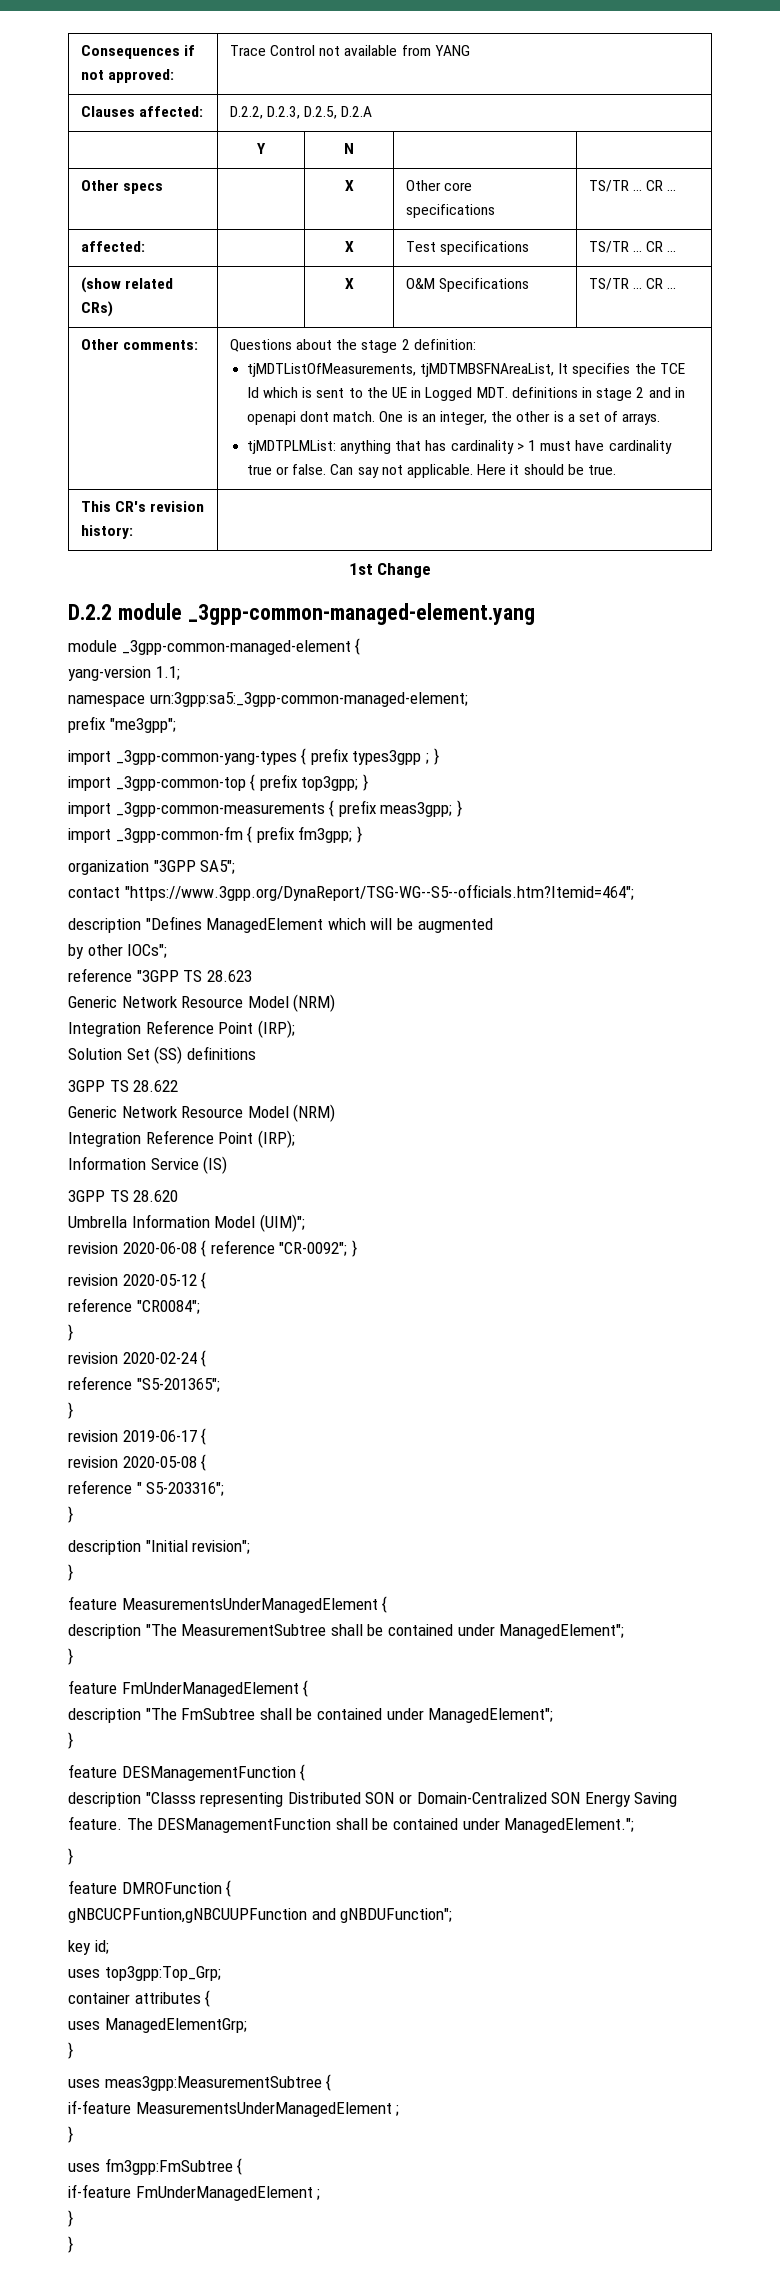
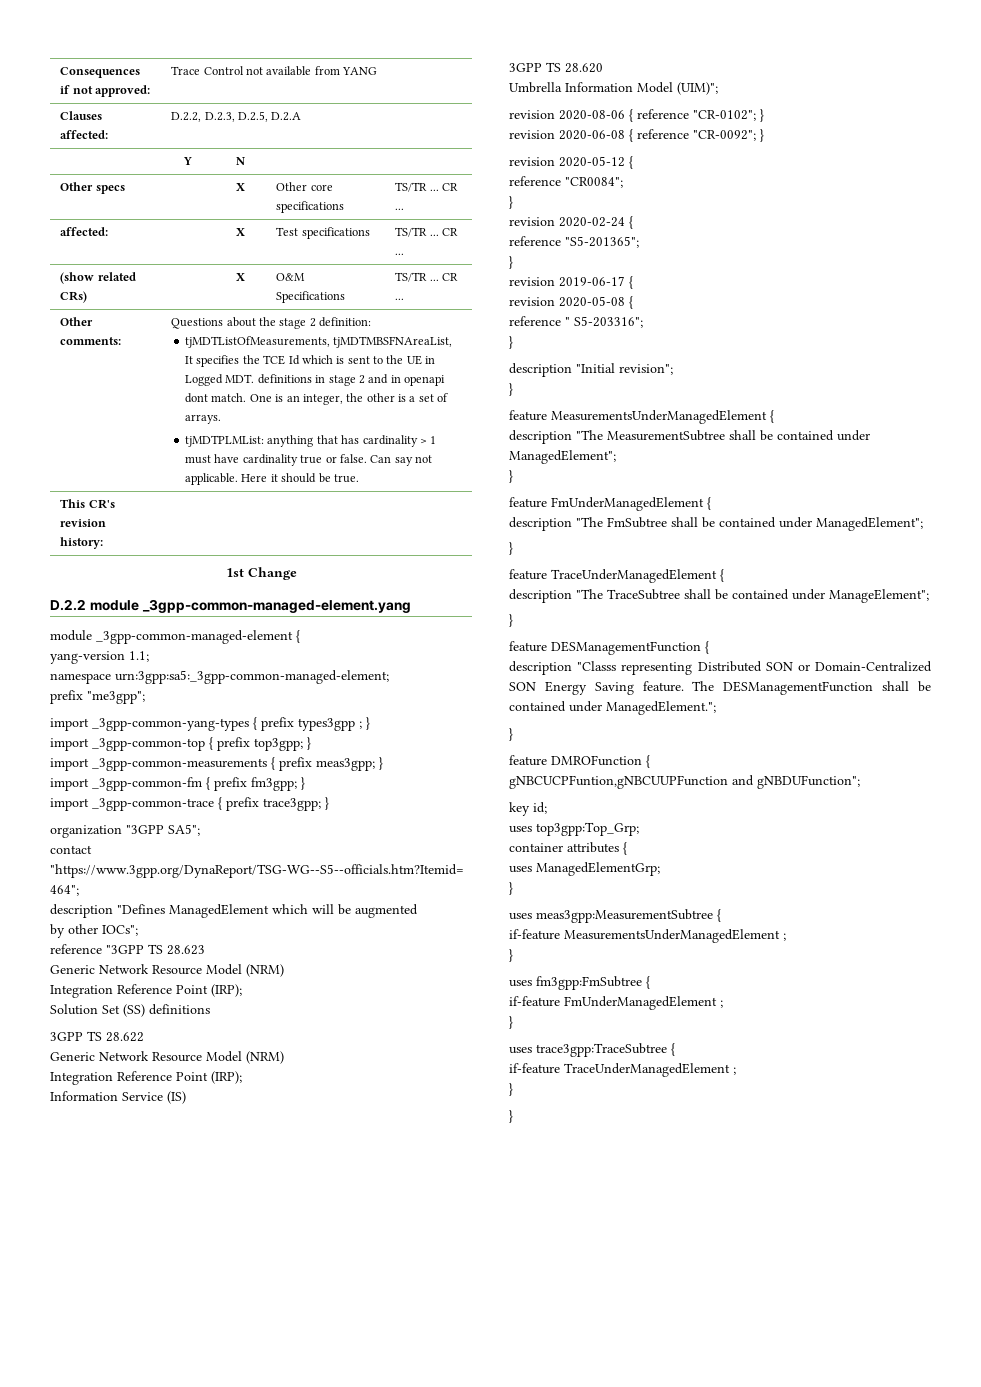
+ import _3gpp-common-trace { prefix trace3gpp; }
+ revision 2020-08-06 { reference "CR-0102"; }
+ feature TraceUnderManagedElement {
+ description "The TraceSubtree shall be contained under ManageElement";
+ }
  if-feature FmUnderManagedElement ;
+ }
+ uses trace3gpp:TraceSubtree {
+ if-feature TraceUnderManagedElement ;

